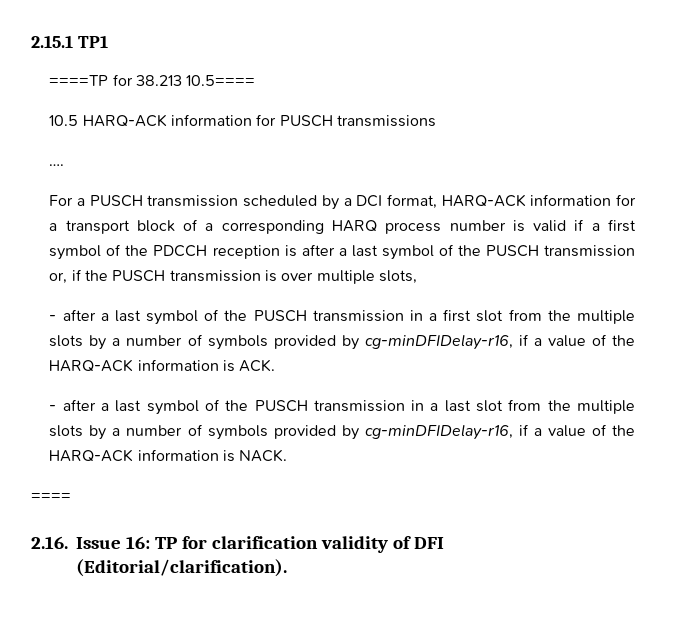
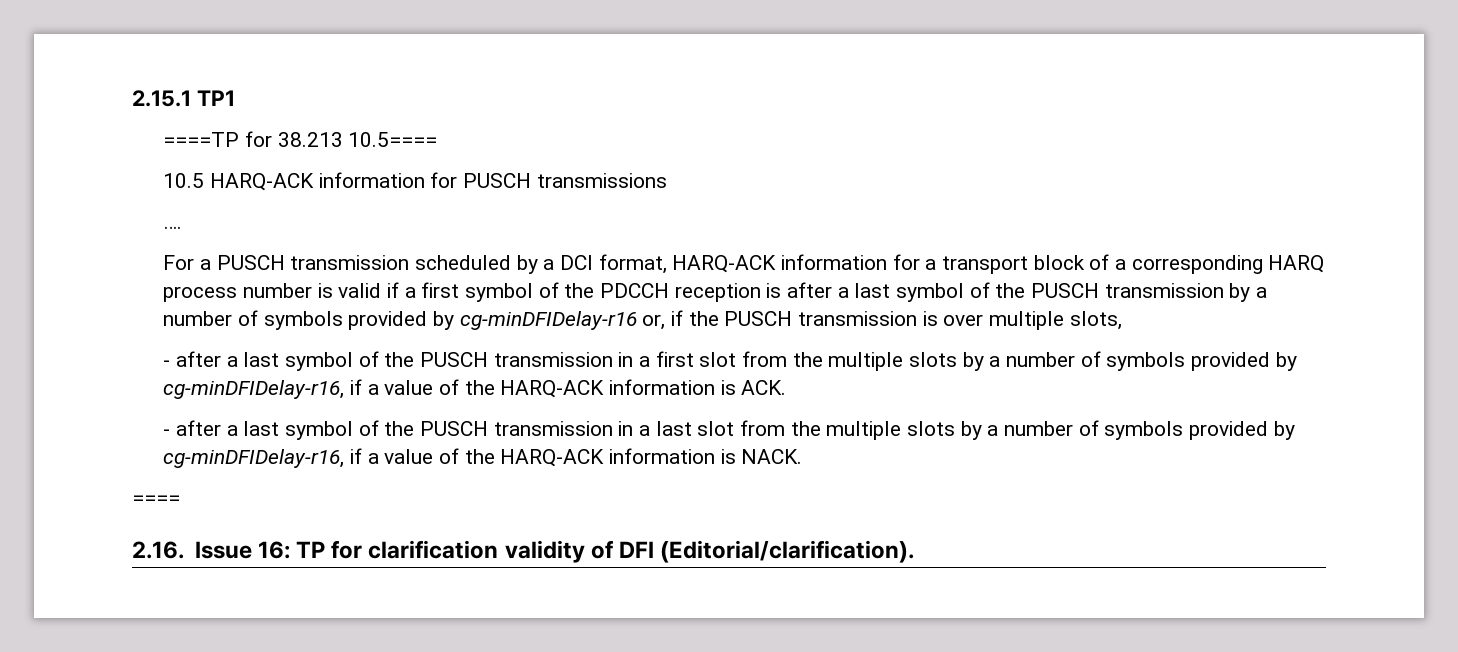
- For a PUSCH transmission scheduled by a DCI format, HARQ-ACK information for a transport block of a corresponding HARQ process number is valid if a first symbol of the PDCCH reception is after a last symbol of the PUSCH transmission or, if the PUSCH transmission is over multiple slots,
+ For a PUSCH transmission scheduled by a DCI format, HARQ-ACK information for a transport block of a corresponding HARQ process number is valid if a first symbol of the PDCCH reception is after a last symbol of the PUSCH transmission by a number of symbols provided by cg-minDFIDelay-r16 or, if the PUSCH transmission is over multiple slots,

